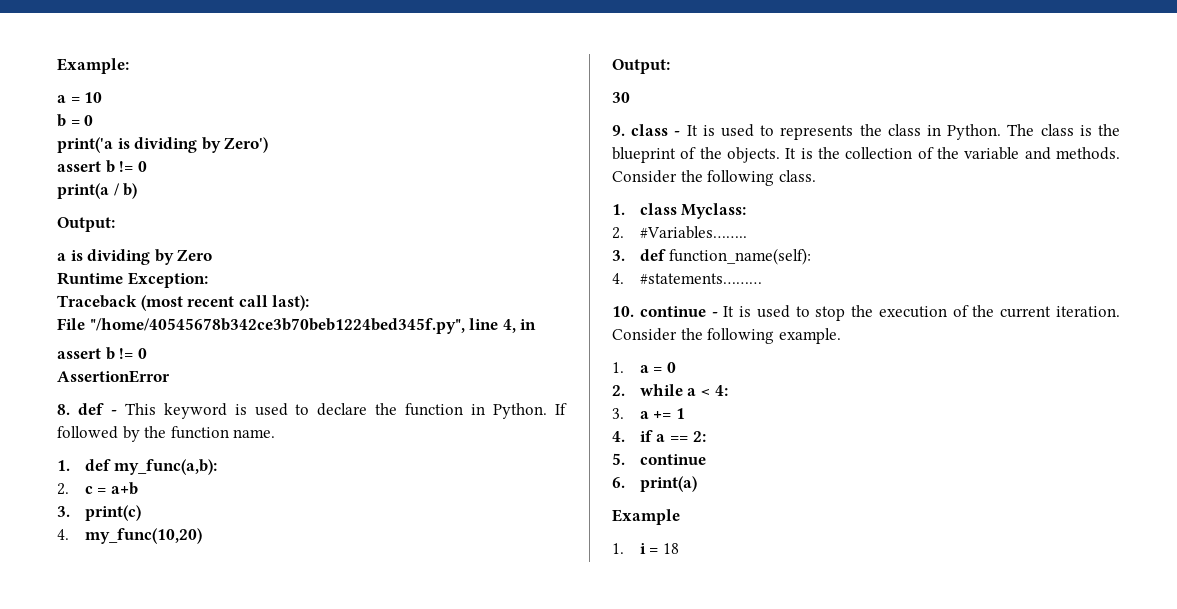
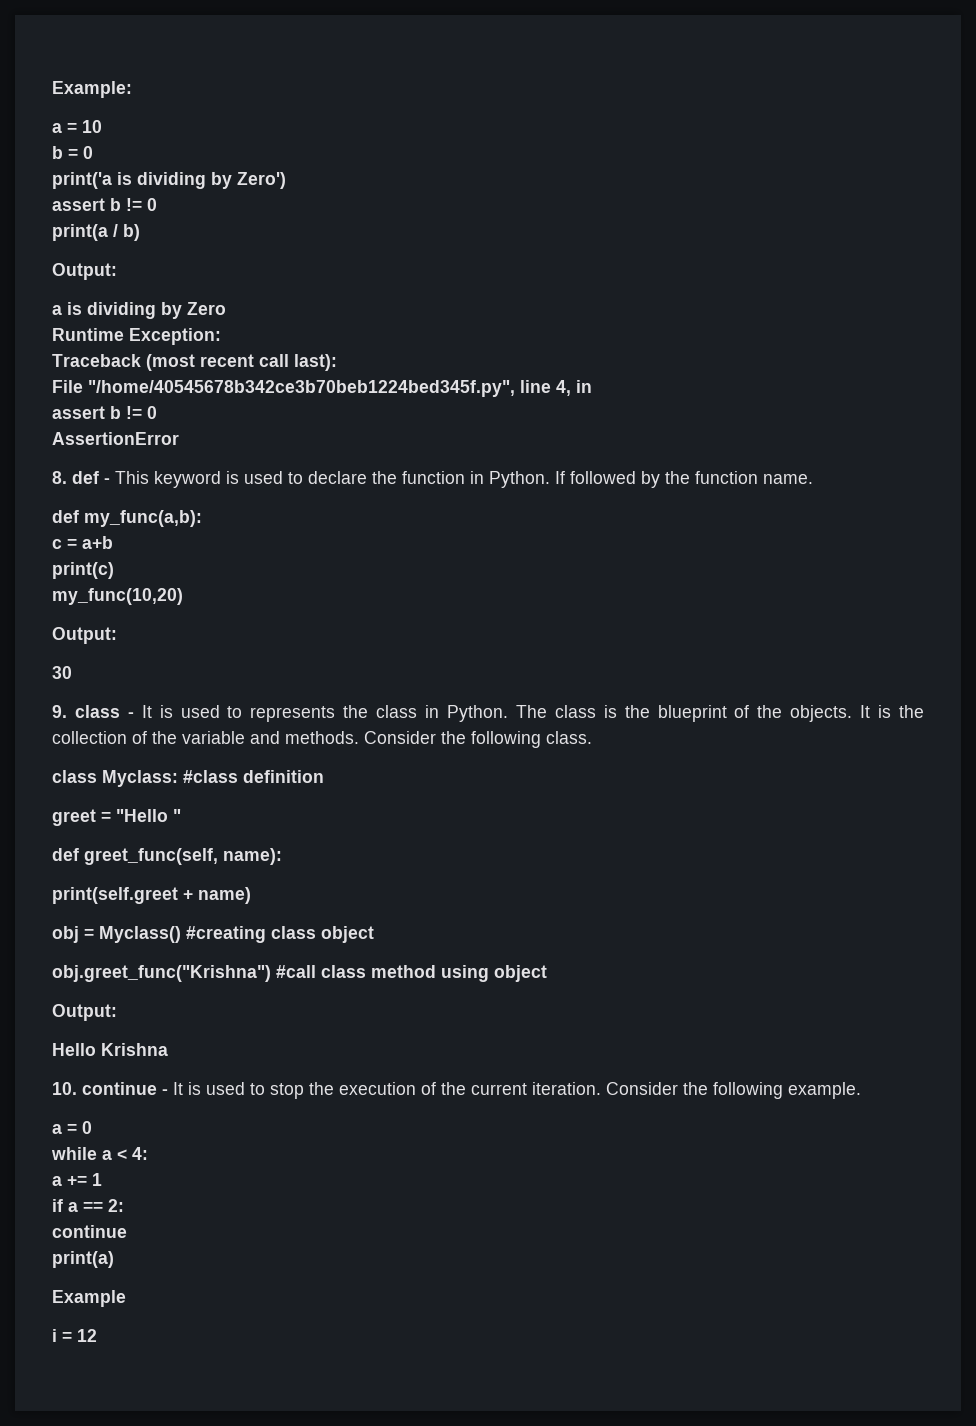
- 1. def my_func(a,b):
+ def my_func(a,b):
- 2. c = a+b
+ c = a+b
- 3. print(c)
+ print(c)
- 4. my_func(10,20)
+ my_func(10,20)
- 1. class Myclass:
- 2. #Variables……..
- 3. def function_name(self):
- 4. #statements………
+ class Myclass: #class definition
+ greet = "Hello "
+ def greet_func(self, name):
+ print(self.greet + name)
+ obj = Myclass() #creating class object
+ obj.greet_func("Krishna") #call class method using object
+ Output:
+ Hello Krishna
- 1. a = 0
+ a = 0
- 2. while a < 4:
+ while a < 4:
- 3. a += 1
+ a += 1
- 4. if a == 2:
- 5. continue
+ if a == 2:
+ continue
- 6. print(a)
+ print(a)
- 1. i = 18
+ i = 12

